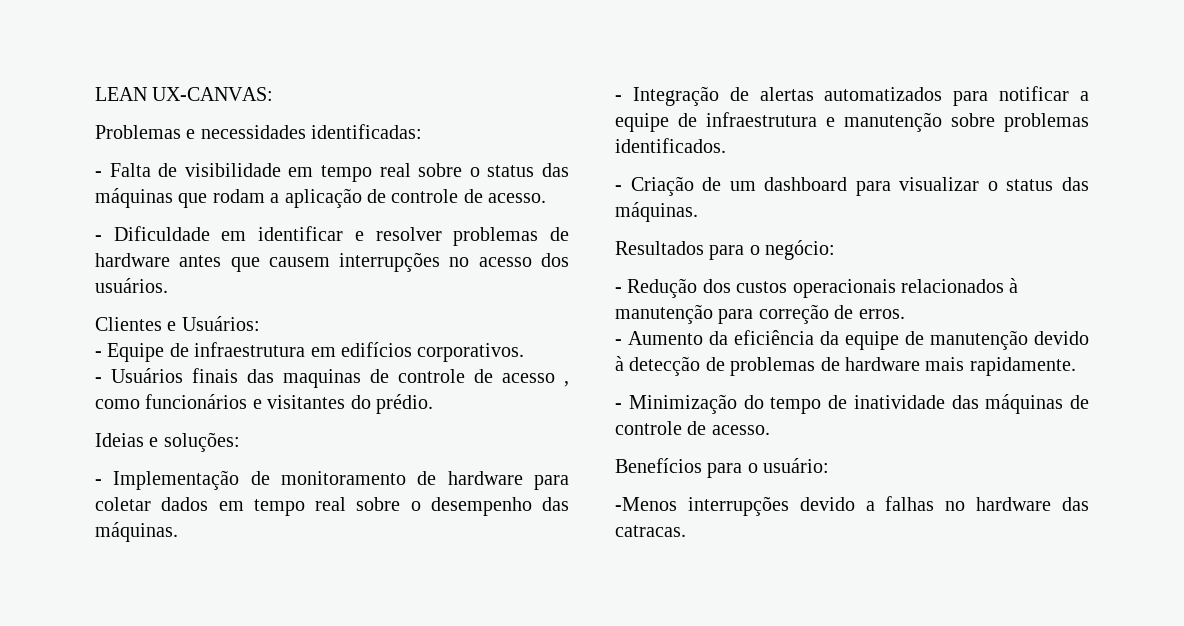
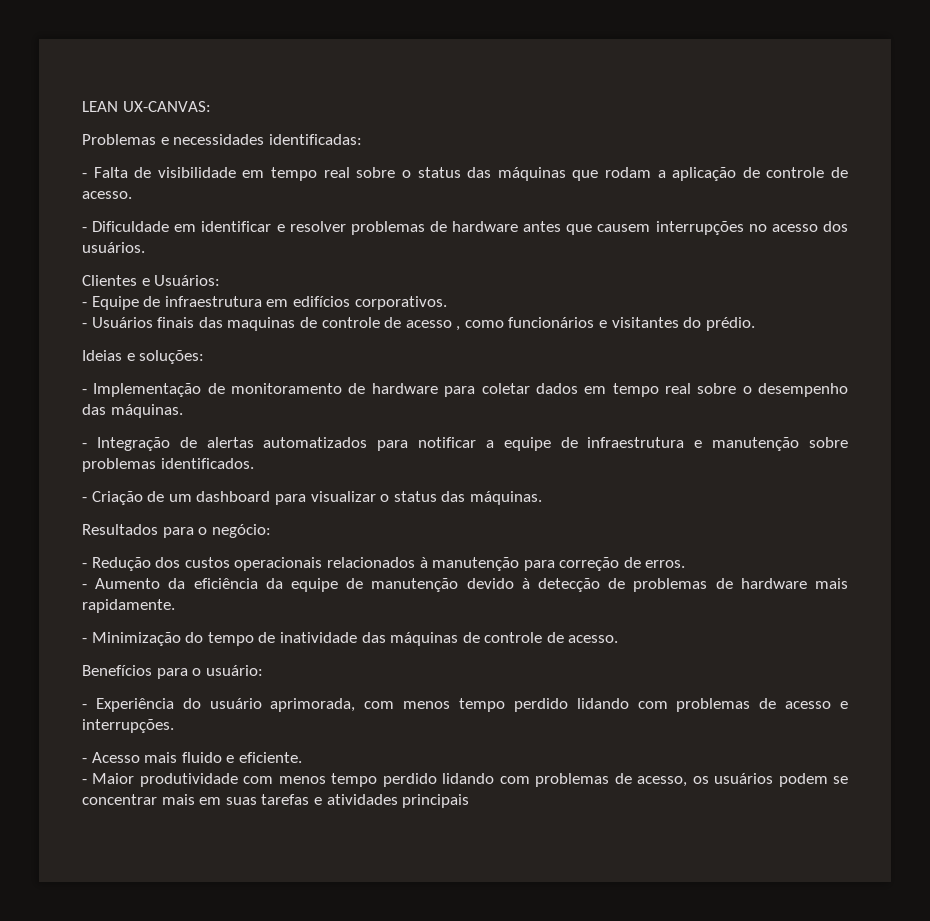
- -Menos interrupções devido a falhas no hardware das catracas.
+ - Experiência do usuário aprimorada, com menos tempo perdido lidando com problemas de acesso e interrupções.
+ - Acesso mais fluido e eficiente.
+ - Maior produtividade com menos tempo perdido lidando com problemas de acesso, os usuários podem se concentrar mais em suas tarefas e atividades principais

